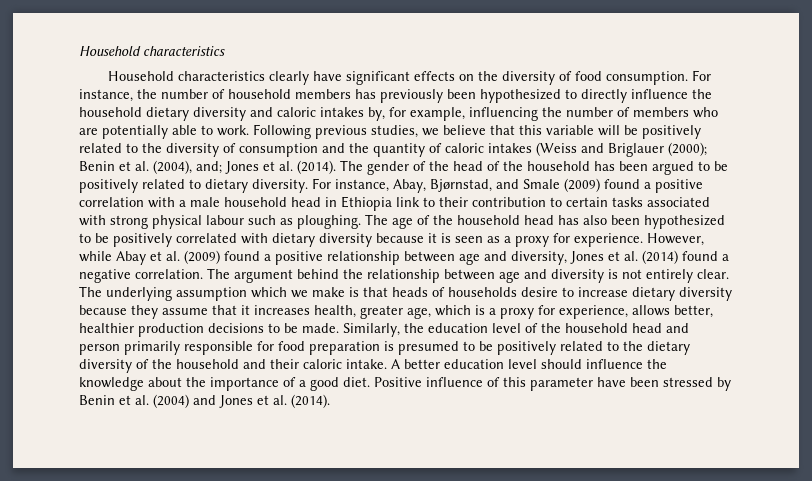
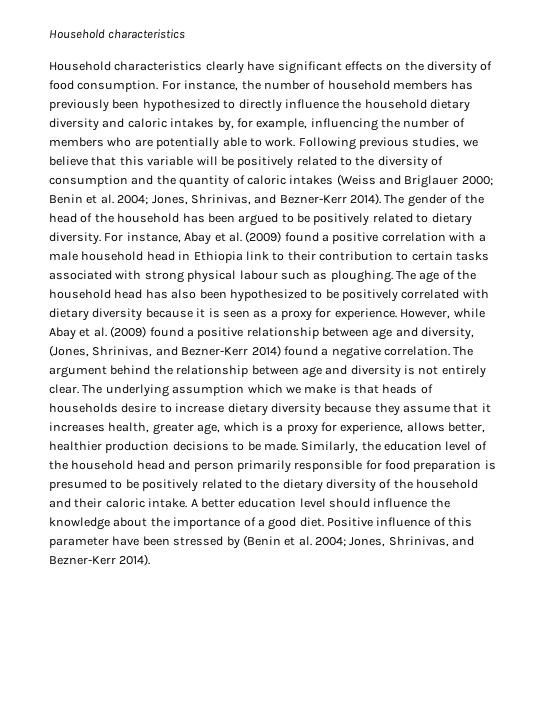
- Following previous studies, we believe that this variable will be positively related to the diversity of consumption and the quantity of caloric intakes (Weiss and Briglauer (2000); Benin et al. (2004), and; Jones et al. (2014).
+ Following previous studies, we believe that this variable will be positively related to the diversity of consumption and the quantity of caloric intakes (Weiss and Briglauer 2000; Benin et al. 2004; Jones, Shrinivas, and Bezner-Kerr 2014).
- For instance, Abay, Bjørnstad, and Smale (2009) found a positive correlation with a male household head in Ethiopia link to their contribution to certain tasks associated with strong physical labour such as ploughing.
+ For instance, Abay et al. (2009) found a positive correlation with a male household head in Ethiopia link to their contribution to certain tasks associated with strong physical labour such as ploughing.
- However, while Abay et al. (2009) found a positive relationship between age and diversity, Jones et al. (2014) found a negative correlation.
+ However, while Abay et al. (2009) found a positive relationship between age and diversity, (Jones, Shrinivas, and Bezner-Kerr 2014) found a negative correlation.
- Positive influence of this parameter have been stressed by Benin et al. (2004) and Jones et al. (2014).
+ Positive influence of this parameter have been stressed by (Benin et al. 2004; Jones, Shrinivas, and Bezner-Kerr 2014).

